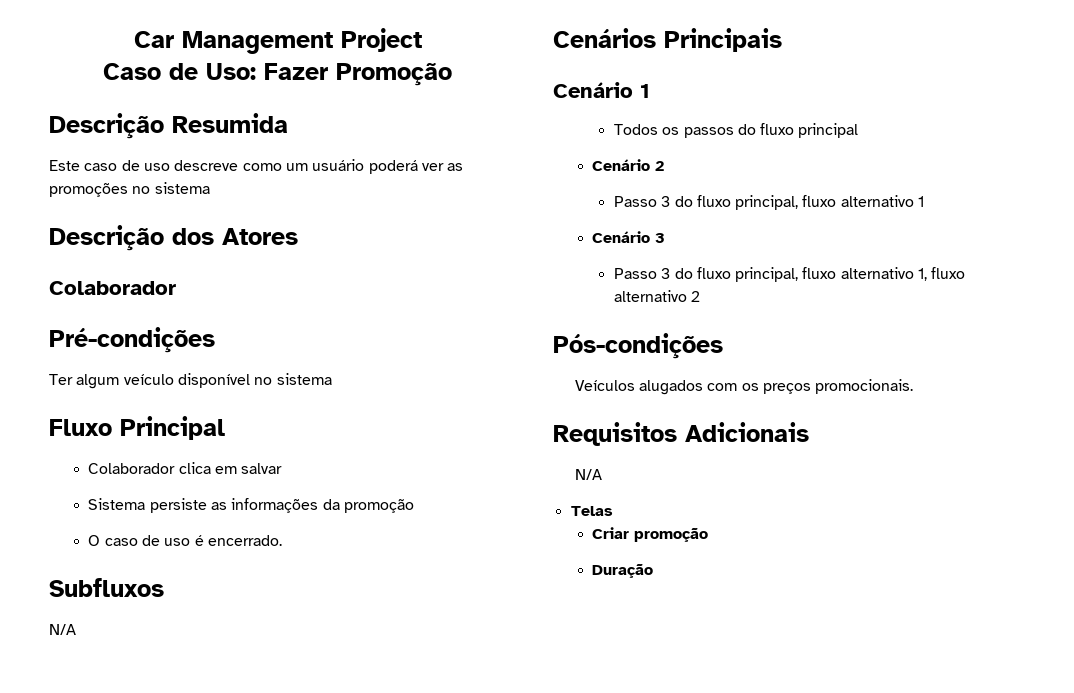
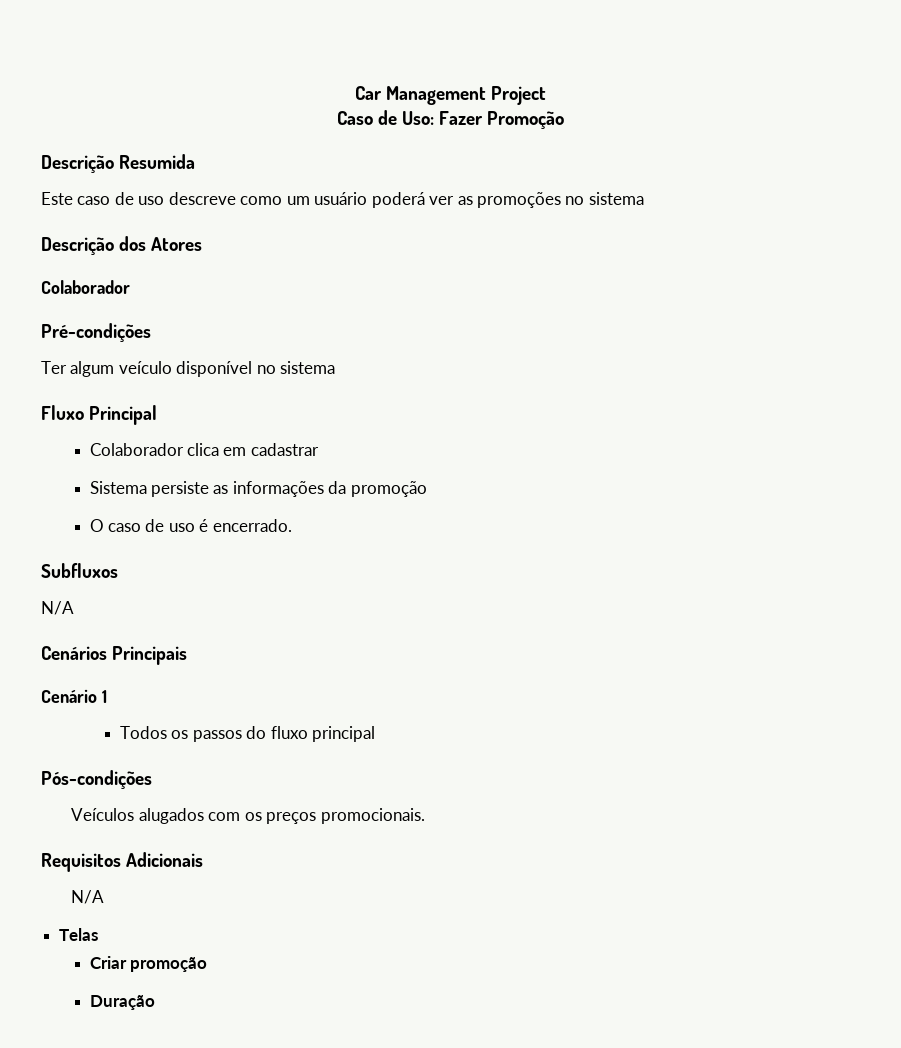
- Colaborador clica em salvar
+ Colaborador clica em cadastrar
- Cenário 2
- Passo 3 do fluxo principal, fluxo alternativo 1
- Cenário 3
- Passo 3 do fluxo principal, fluxo alternativo 1, fluxo alternativo 2

